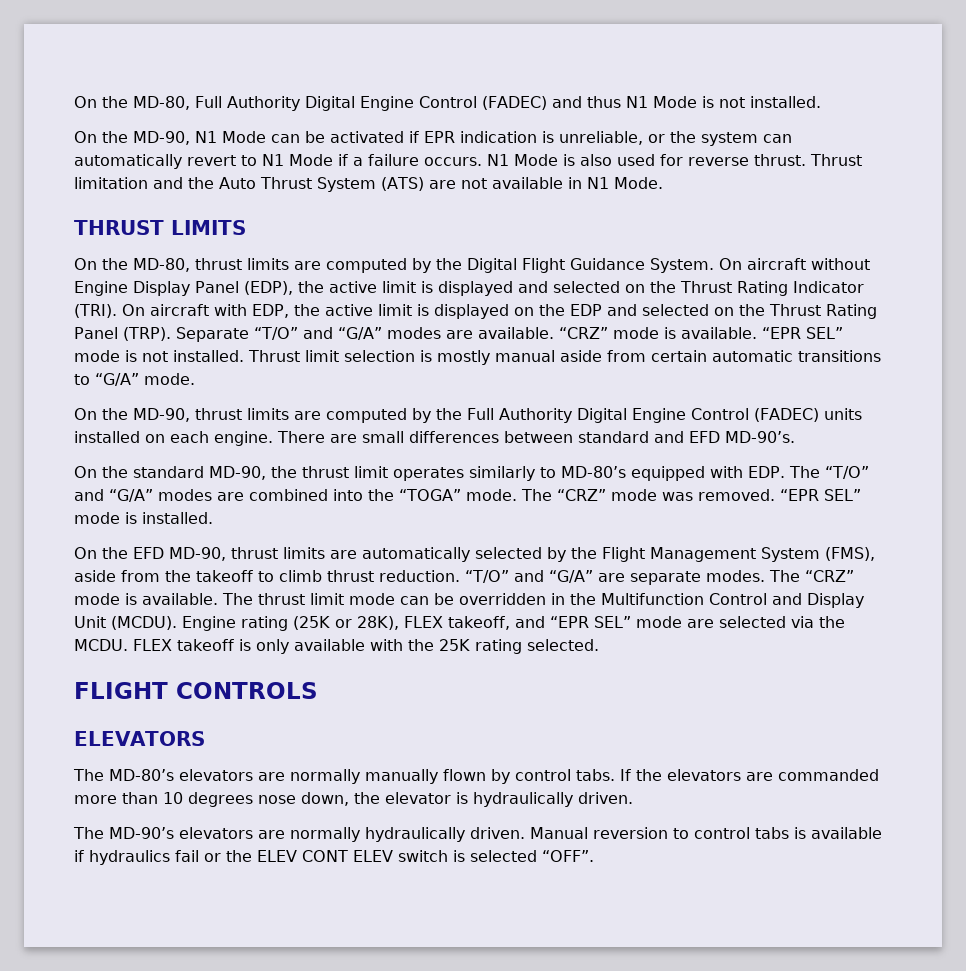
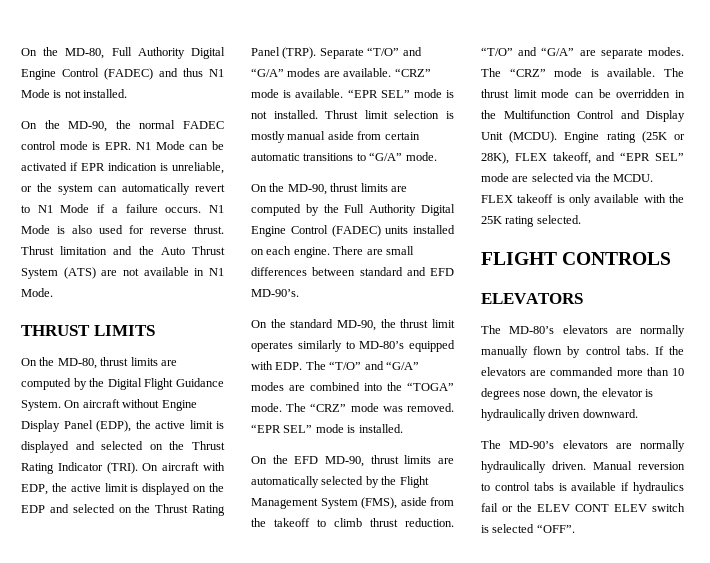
- On the MD-90, N1 Mode can be activated if EPR indication is unreliable, or the system can automatically revert to N1 Mode if a failure occurs.
+ On the MD-90, the normal FADEC control mode is EPR. N1 Mode can be activated if EPR indication is unreliable, or the system can automatically revert to N1 Mode if a failure occurs.
- If the elevators are commanded more than 10 degrees nose down, the elevator is hydraulically driven.
+ If the elevators are commanded more than 10 degrees nose down, the elevator is hydraulically driven downward.

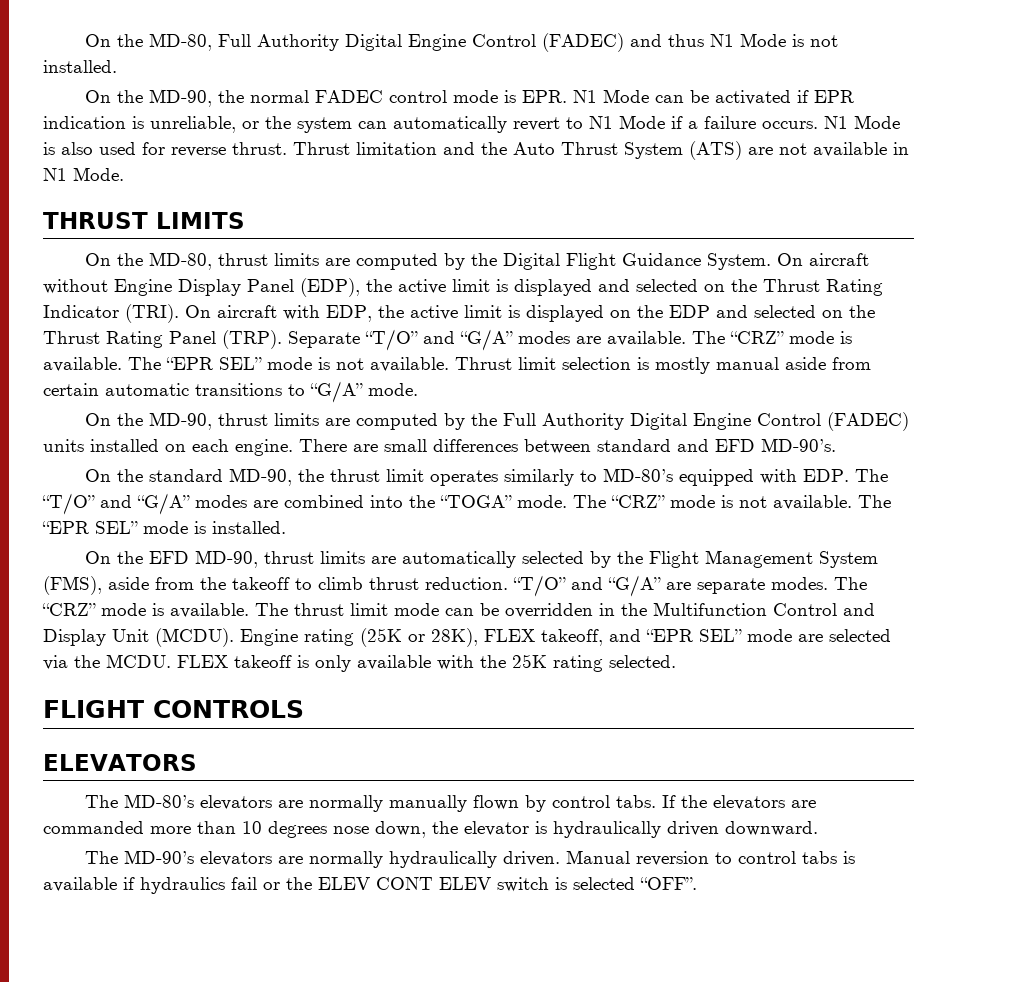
- “CRZ” mode is available. “EPR SEL” mode is not installed.
+ The “CRZ” mode is available. The “EPR SEL” mode is not available.
- The “CRZ” mode was removed. “EPR SEL” mode is installed.
+ The “CRZ” mode is not available. The “EPR SEL” mode is installed.

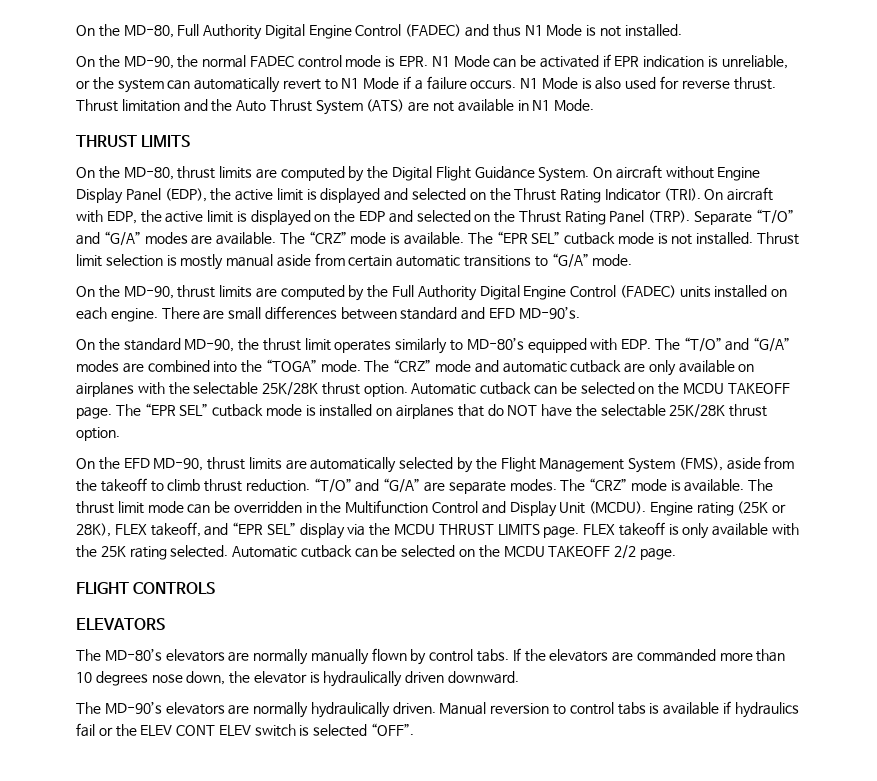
- The “EPR SEL” mode is not available.
+ The “EPR SEL” cutback mode is not installed.
- The “CRZ” mode is not available. The “EPR SEL” mode is installed.
+ The “CRZ” mode and automatic cutback are only available on airplanes with the selectable 25K/28K thrust option. Automatic cutback can be selected on the MCDU TAKEOFF page. The “EPR SEL” cutback mode is installed on airplanes that do NOT have the selectable 25K/28K thrust option.
- Engine rating (25K or 28K), FLEX takeoff, and “EPR SEL” mode are selected via the MCDU.
+ Engine rating (25K or 28K), FLEX takeoff, and “EPR SEL” display via the MCDU THRUST LIMITS page.
+ Automatic cutback can be selected on the MCDU TAKEOFF 2/2 page.

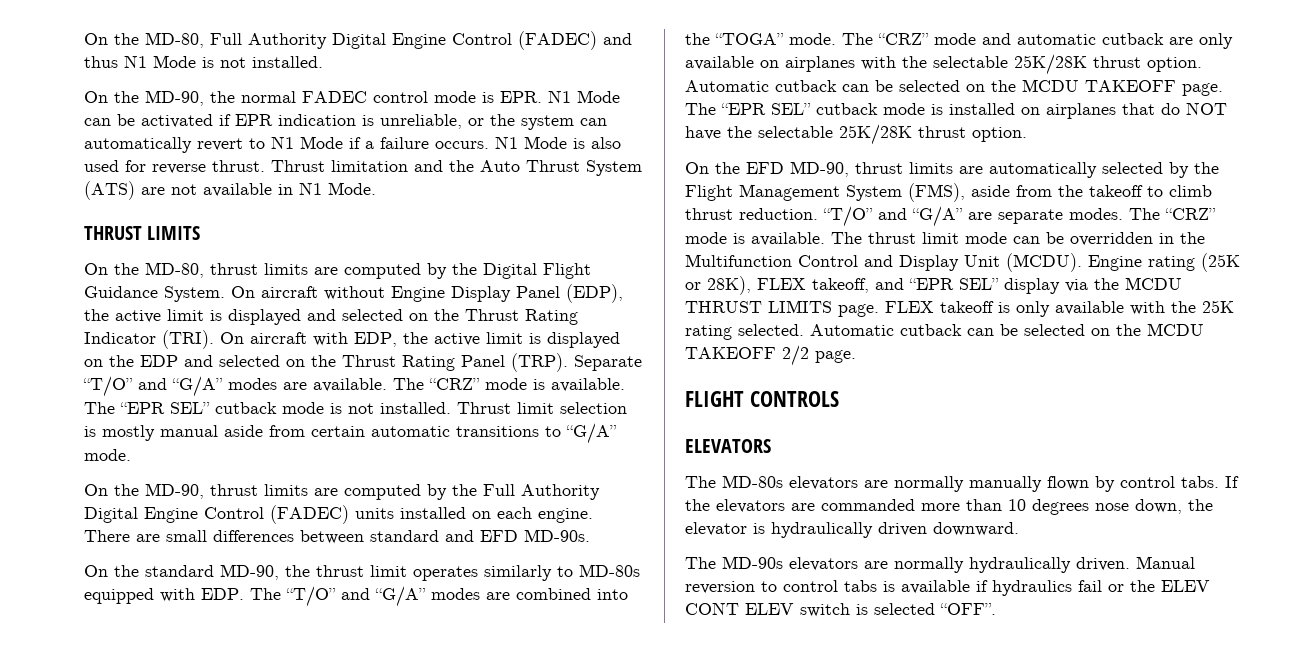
- There are small differences between standard and EFD MD-90’s.
+ There are small differences between standard and EFD MD-90s.
- On the standard MD-90, the thrust limit operates similarly to MD-80’s equipped with EDP. The “T/O” and “G/A” modes are combined into the “TOGA” mode.
+ On the standard MD-90, the thrust limit operates similarly to MD-80s equipped with EDP. The “T/O” and “G/A” modes are combined into the “TOGA” mode.
- The MD-80’s elevators are normally manually flown by control tabs.
+ The MD-80s elevators are normally manually flown by control tabs.
- The MD-90’s elevators are normally hydraulically driven.
+ The MD-90s elevators are normally hydraulically driven.

